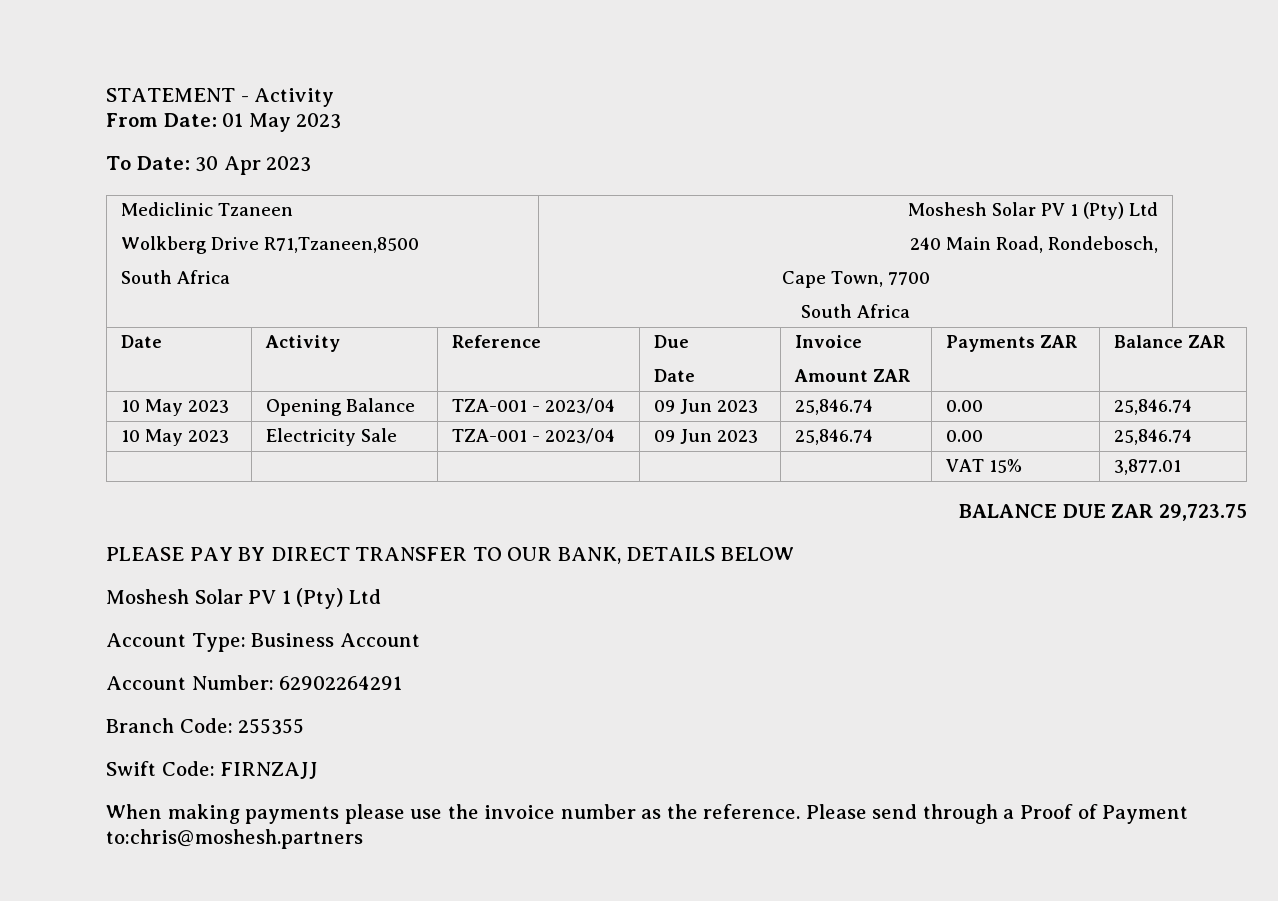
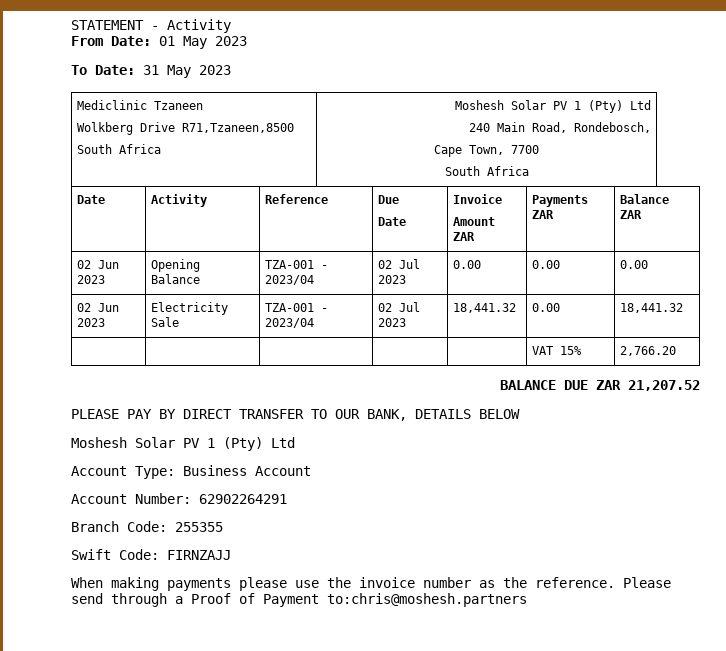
- To Date: 30 Apr 2023
+ To Date: 31 May 2023
- 10 May 2023 | Opening Balance | TZA-001 - 2023/04 | 09 Jun 2023 | 25,846.74 | 0.00 | 25,846.74
- 10 May 2023 | Electricity Sale | TZA-001 - 2023/04 | 09 Jun 2023 | 25,846.74 | 0.00 | 25,846.74
+ 02 Jun 2023 | Opening Balance | TZA-001 - 2023/04 | 02 Jul 2023 | 0.00 | 0.00 | 0.00
+ 02 Jun 2023 | Electricity Sale | TZA-001 - 2023/04 | 02 Jul 2023 | 18,441.32 | 0.00 | 18,441.32
- | | | | | VAT 15% | 3,877.01
+ | | | | | VAT 15% | 2,766.20
- BALANCE DUE ZAR 29,723.75
+ BALANCE DUE ZAR 21,207.52

